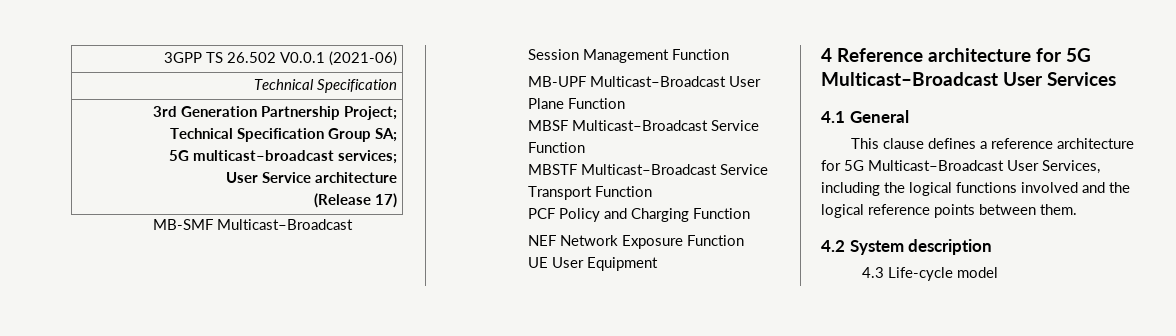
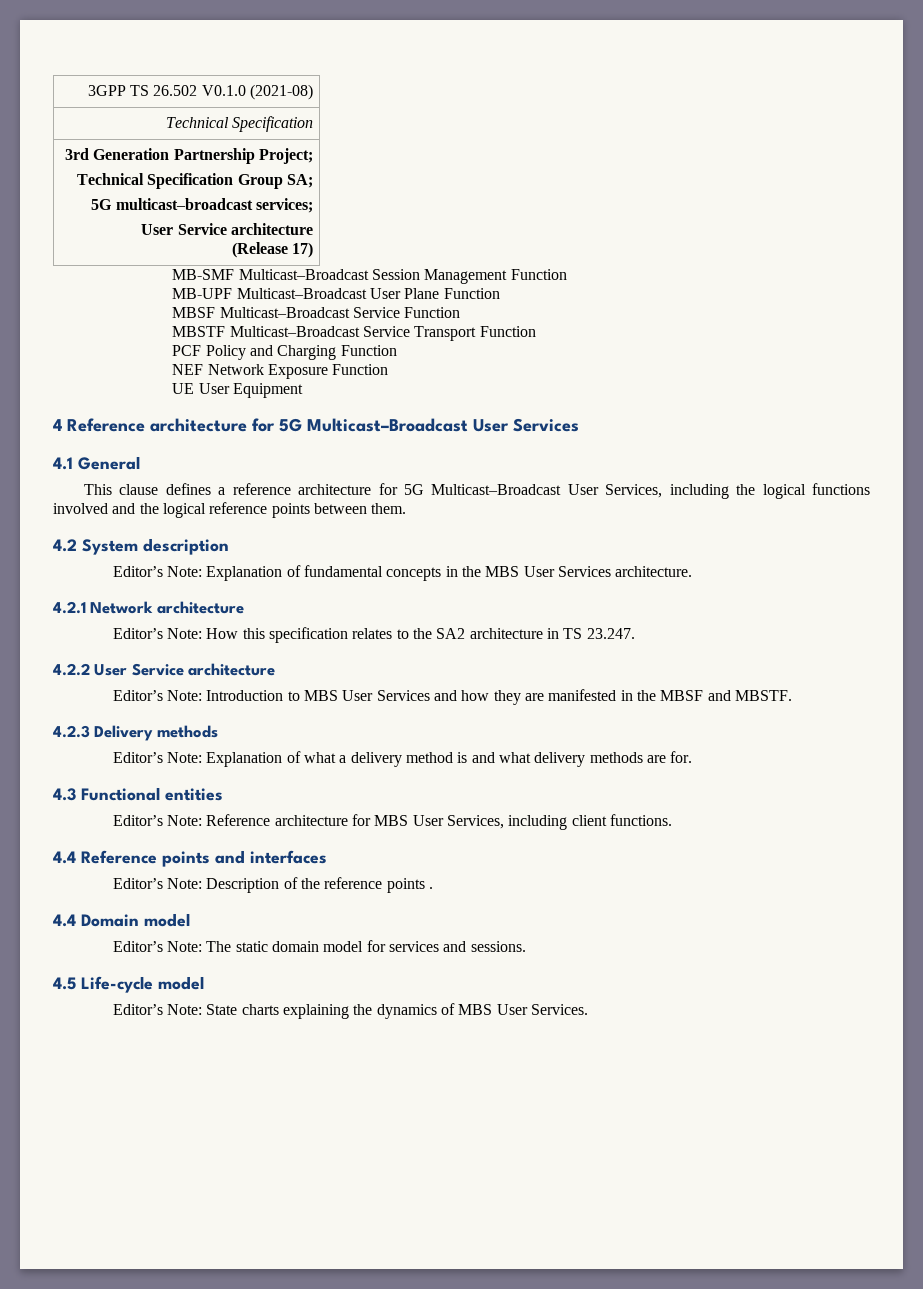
- 3GPP TS 26.502 V0.0.1 (2021-06)
+ 3GPP TS 26.502 V0.1.0 (2021-08)
- 4.3 Life-cycle model
+ Editor’s Note: Explanation of fundamental concepts in the MBS User Services architecture.
+ 4.2.1 Network architecture
+ Editor’s Note: How this specification relates to the SA2 architecture in TS 23.247.
+ 4.2.2 User Service architecture
+ Editor’s Note: Introduction to MBS User Services and how they are manifested in the MBSF and MBSTF.
+ 4.2.3 Delivery methods
+ Editor’s Note: Explanation of what a delivery method is and what delivery methods are for.
+ 4.3 Functional entities
+ Editor’s Note: Reference architecture for MBS User Services, including client functions.
+ 4.4 Reference points and interfaces
+ Editor’s Note: Description of the reference points .
+ 4.4 Domain model
+ Editor’s Note: The static domain model for services and sessions.
+ 4.5 Life-cycle model
+ Editor’s Note: State charts explaining the dynamics of MBS User Services.

